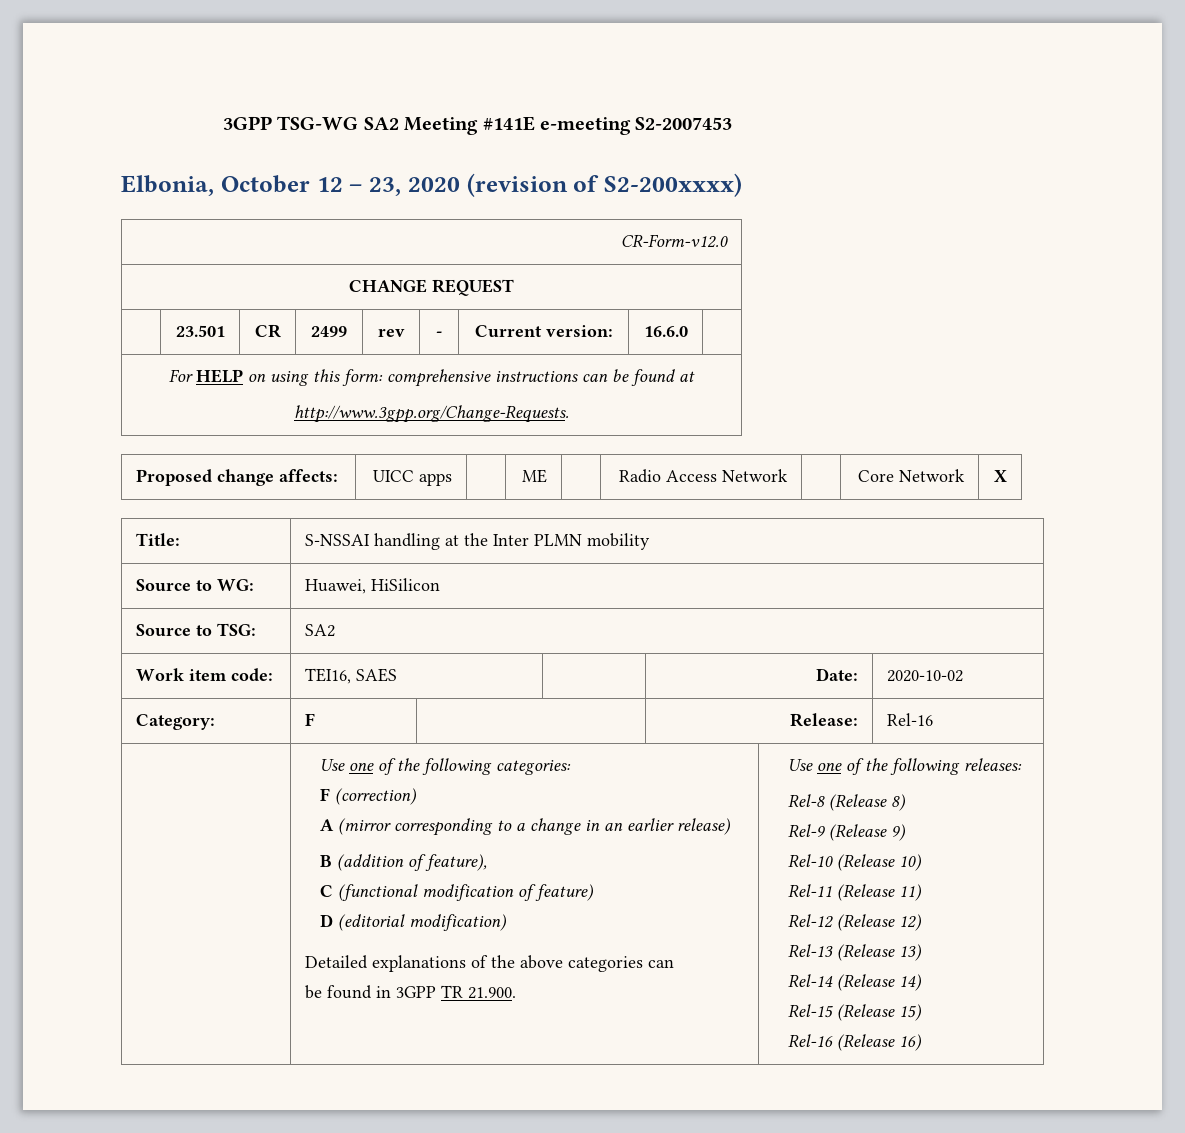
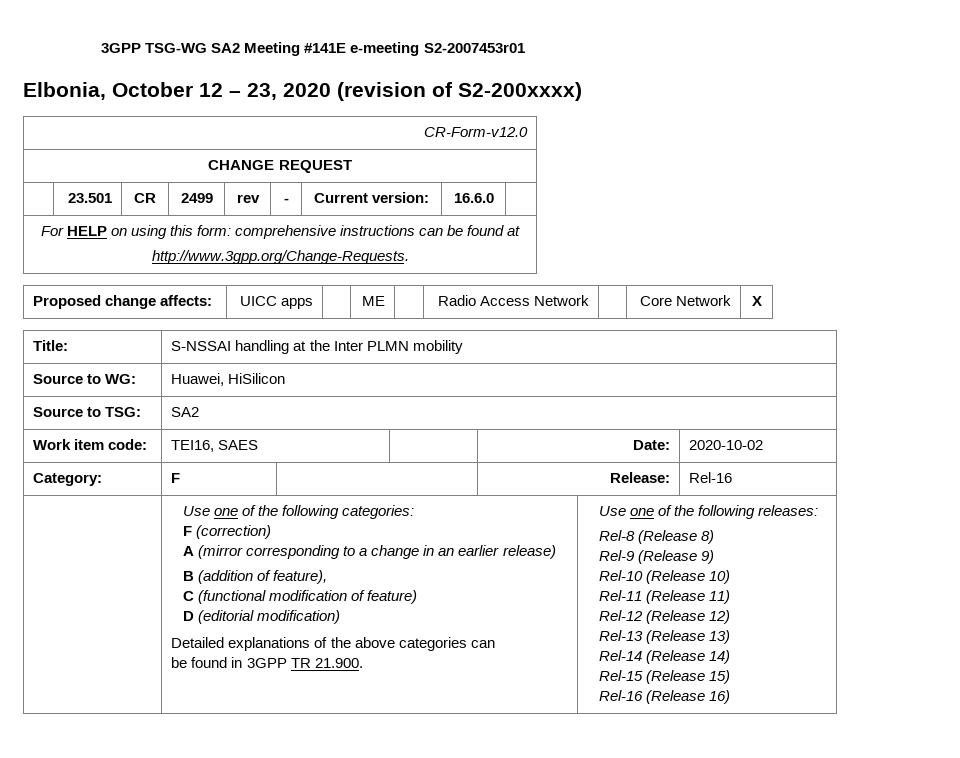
- 3GPP TSG-WG SA2 Meeting #141E e-meeting S2-2007453
+ 3GPP TSG-WG SA2 Meeting #141E e-meeting S2-2007453r01

